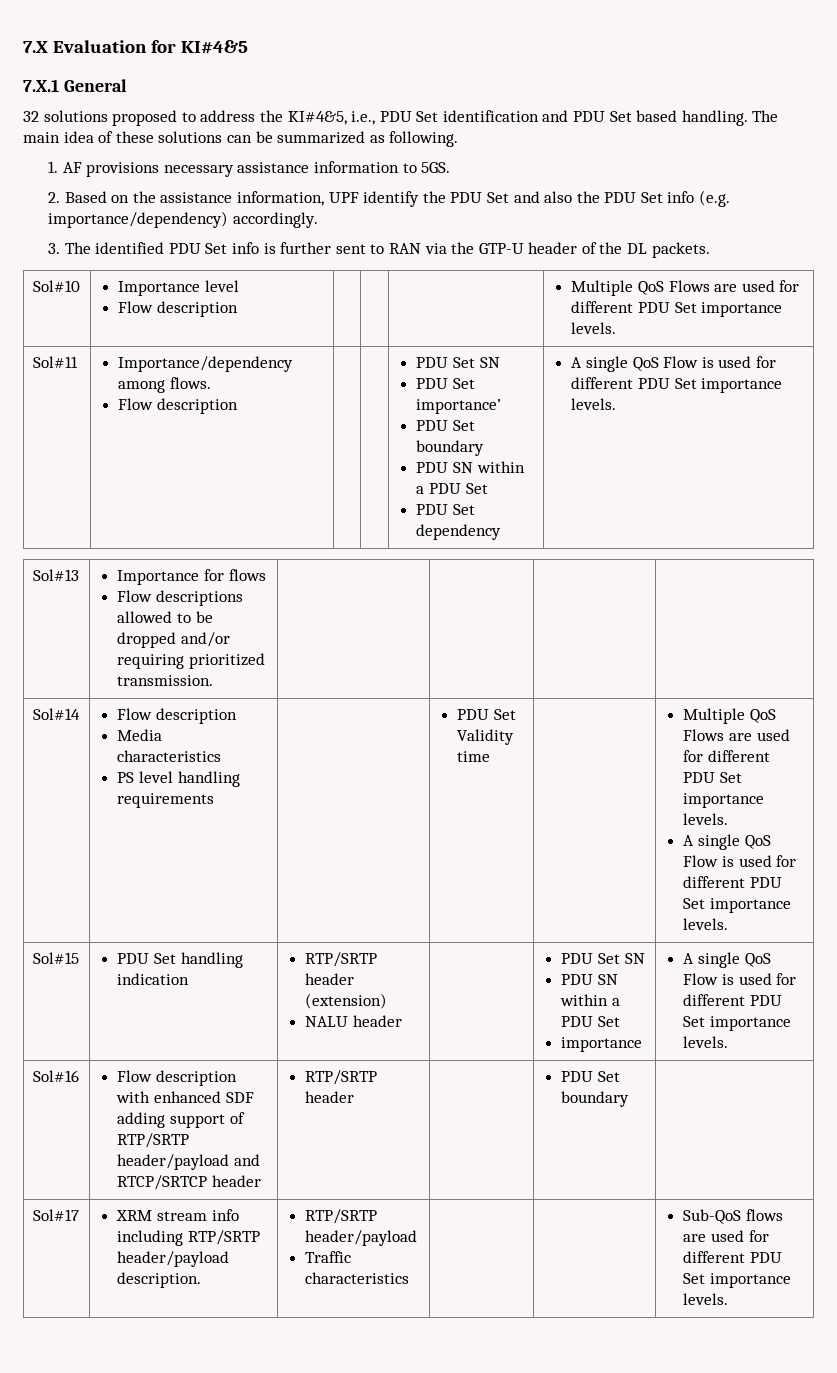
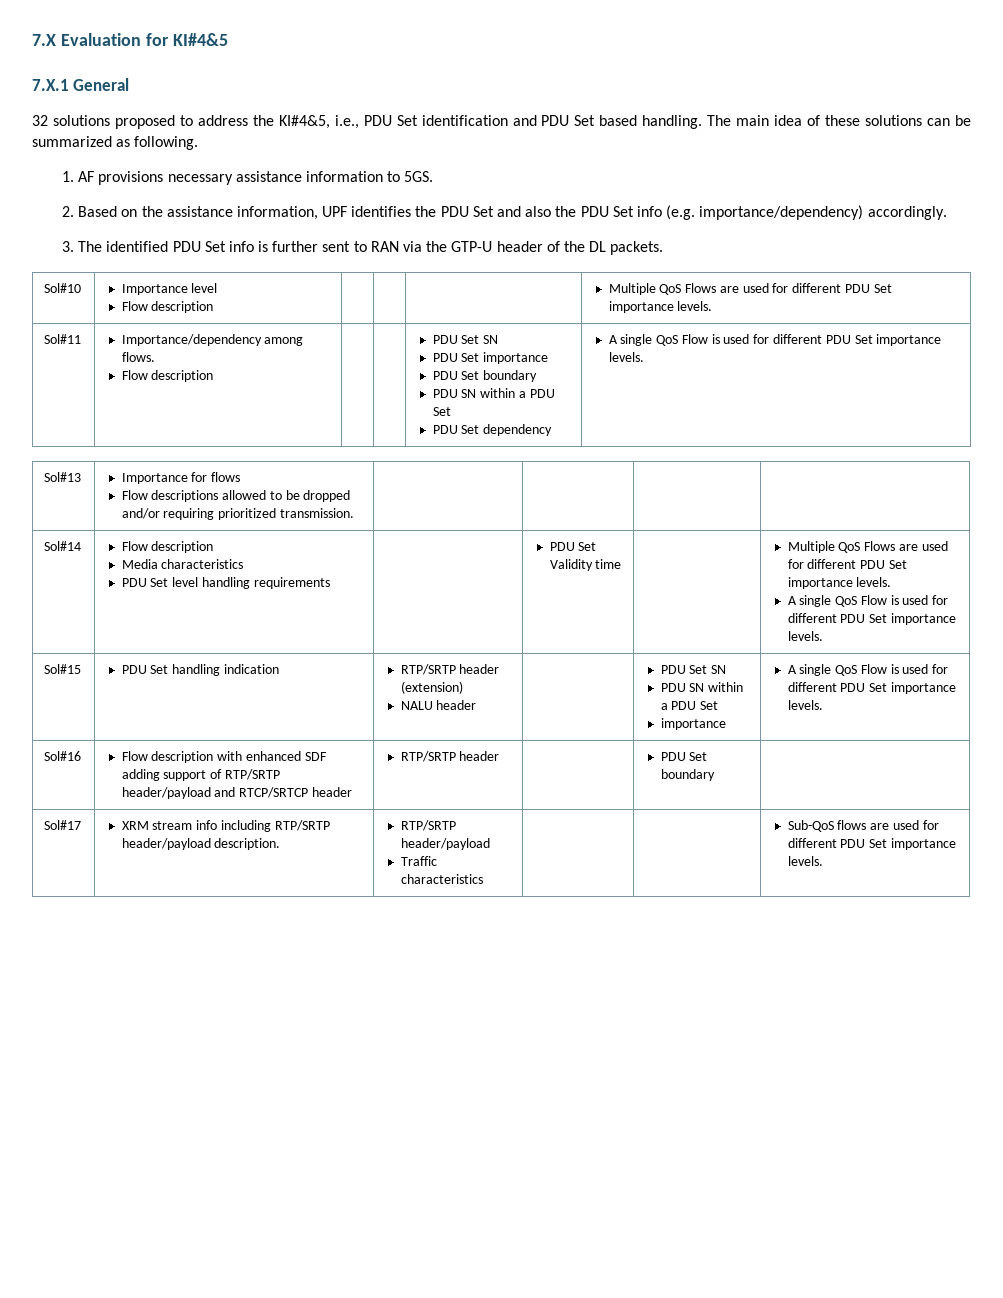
- 2. Based on the assistance information, UPF identify the PDU Set and also the PDU Set info (e.g. importance/dependency) accordingly.
+ 2. Based on the assistance information, UPF identifies the PDU Set and also the PDU Set info (e.g. importance/dependency) accordingly.
  Sol#11 | Importance/dependency among flows.
  Flow description | | | PDU Set SN
- PDU Set importance’
+ PDU Set importance
  Sol#14 | Flow description
  Media characteristics
- PS level handling requirements | | PDU Set Validity time | | Multiple QoS Flows are used for different PDU Set importance levels.
+ PDU Set level handling requirements | | PDU Set Validity time | | Multiple QoS Flows are used for different PDU Set importance levels.

